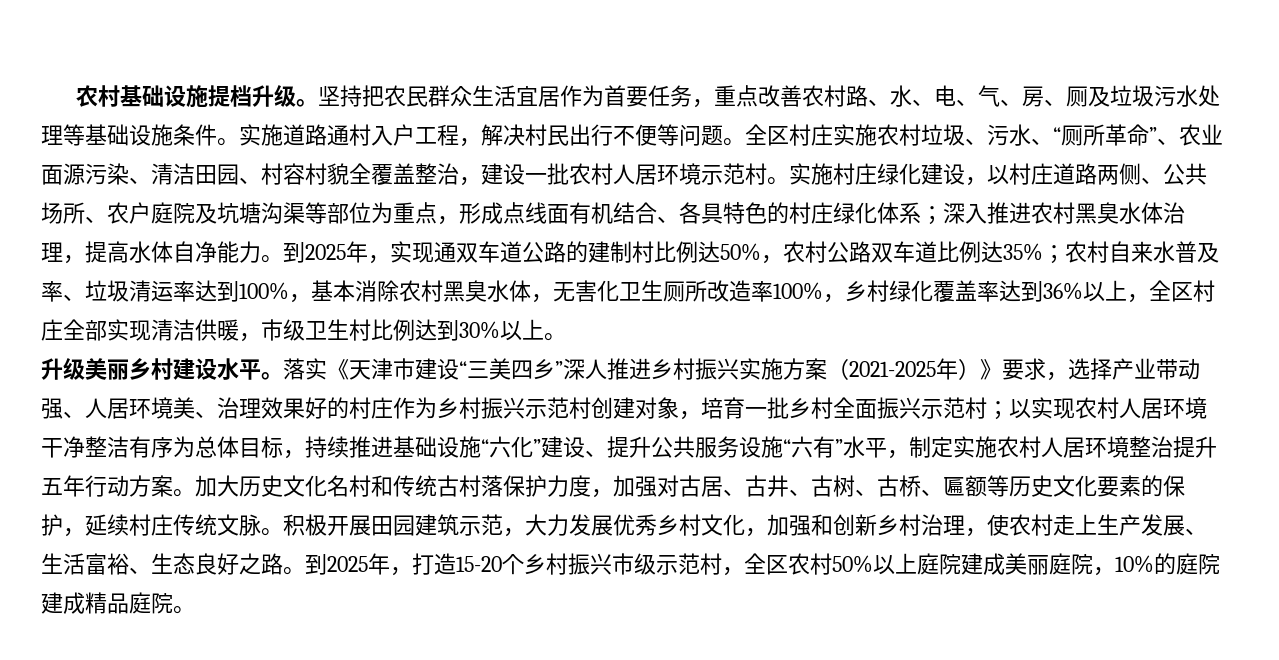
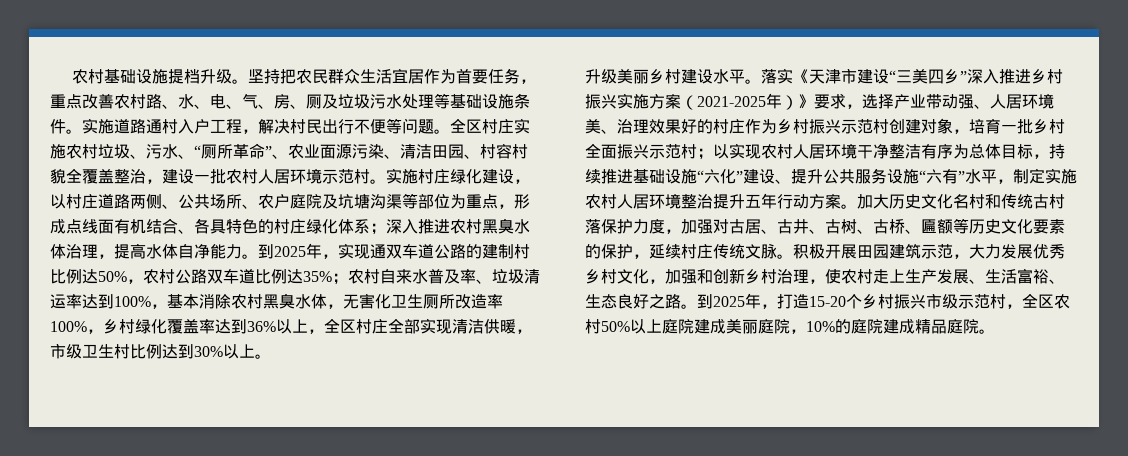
- 落实《天津市建设“三美四乡”深人推进乡村振兴实施方案（2021-2025年）》要求，选择产业带动强、人居环境美、治理效果好的村庄作为乡村振兴示范村创建对象，培育一批乡村全面振兴示范村；
+ 落实《天津市建设“三美四乡”深入推进乡村振兴实施方案（2021-2025年）》要求，选择产业带动强、人居环境美、治理效果好的村庄作为乡村振兴示范村创建对象，培育一批乡村全面振兴示范村；

